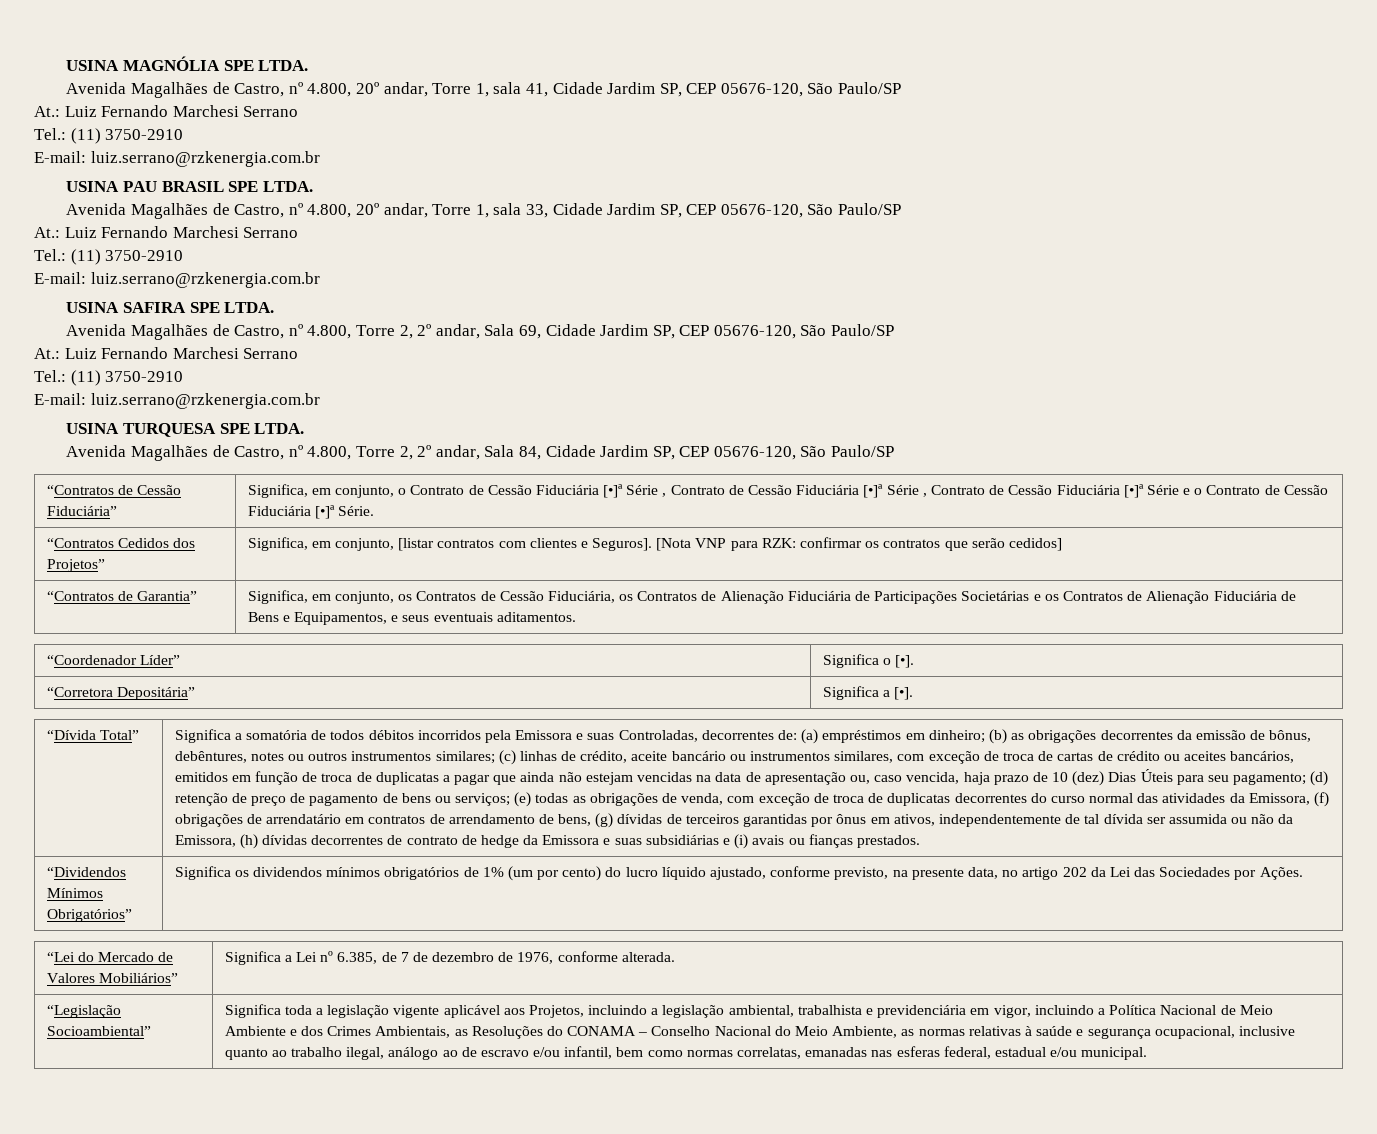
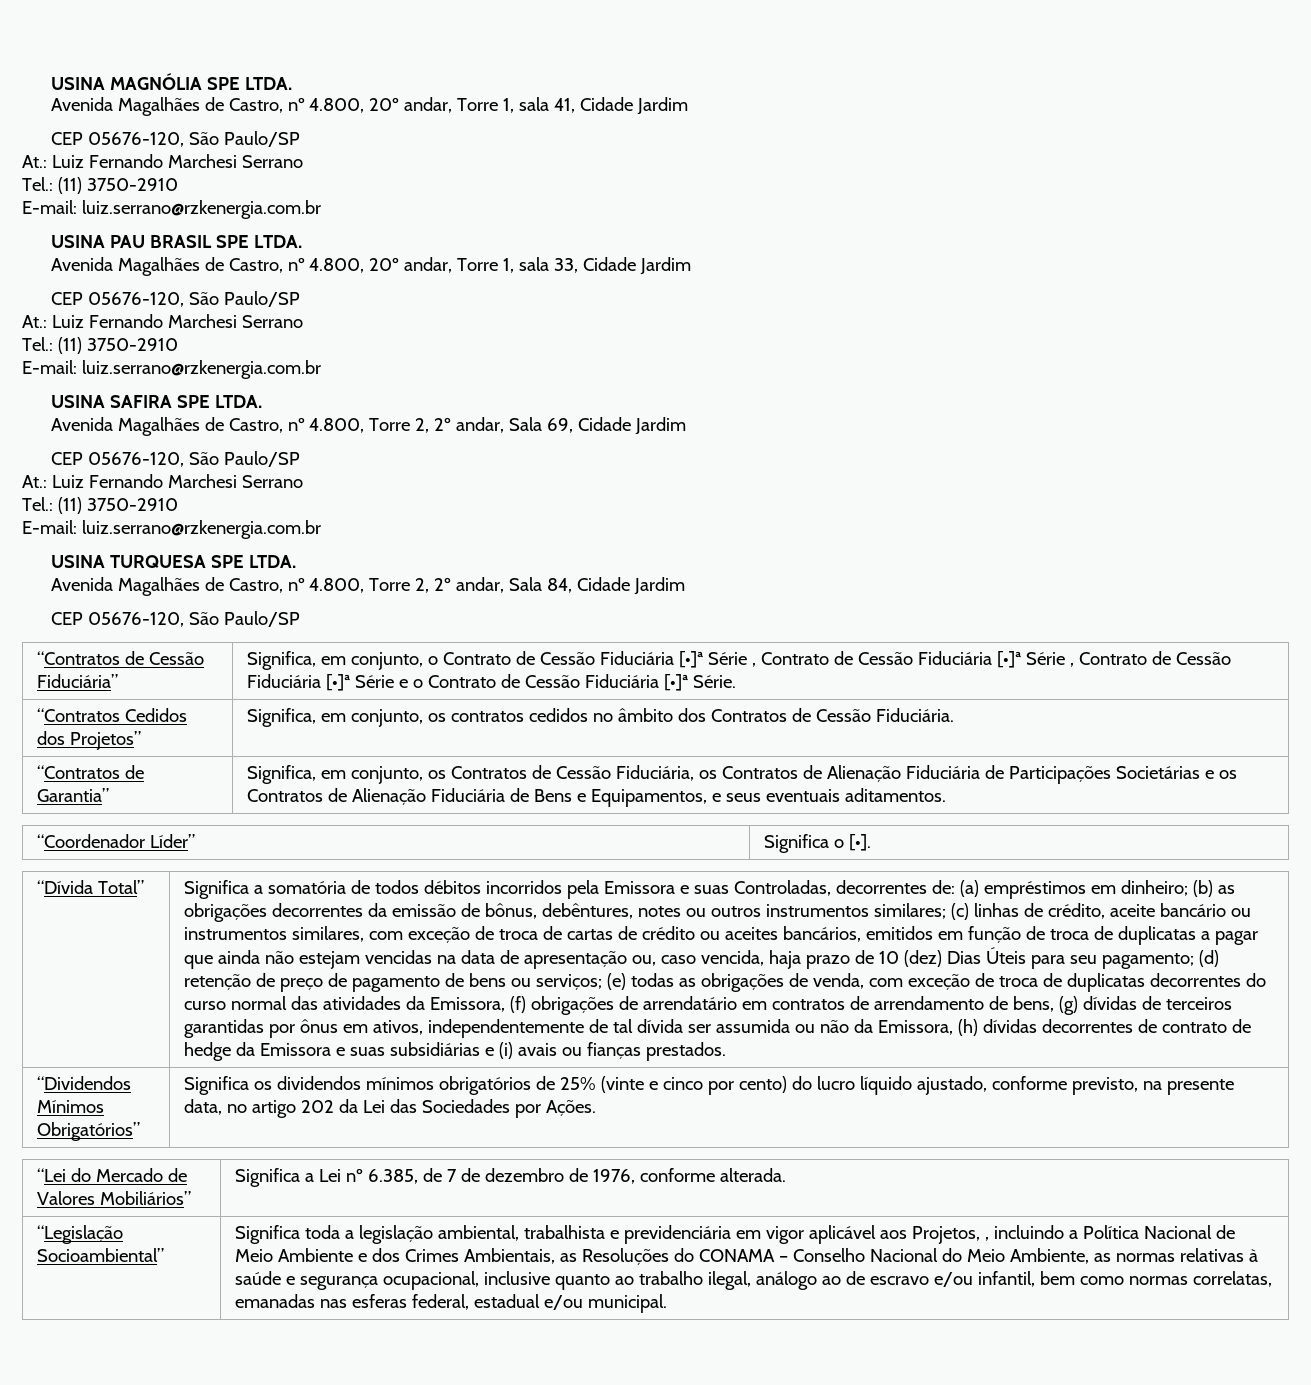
- Avenida Magalhães de Castro, nº 4.800, 20º andar, Torre 1, sala 41, Cidade Jardim SP, CEP 05676-120, São Paulo/SP
+ Avenida Magalhães de Castro, nº 4.800, 20º andar, Torre 1, sala 41, Cidade Jardim
+ CEP 05676-120, São Paulo/SP
- Avenida Magalhães de Castro, nº 4.800, 20º andar, Torre 1, sala 33, Cidade Jardim SP, CEP 05676-120, São Paulo/SP
+ Avenida Magalhães de Castro, nº 4.800, 20º andar, Torre 1, sala 33, Cidade Jardim
+ CEP 05676-120, São Paulo/SP
- Avenida Magalhães de Castro, nº 4.800, Torre 2, 2º andar, Sala 69, Cidade Jardim SP, CEP 05676-120, São Paulo/SP
+ Avenida Magalhães de Castro, nº 4.800, Torre 2, 2º andar, Sala 69, Cidade Jardim
+ CEP 05676-120, São Paulo/SP
- Avenida Magalhães de Castro, nº 4.800, Torre 2, 2º andar, Sala 84, Cidade Jardim SP, CEP 05676-120, São Paulo/SP
+ Avenida Magalhães de Castro, nº 4.800, Torre 2, 2º andar, Sala 84, Cidade Jardim
+ CEP 05676-120, São Paulo/SP
- “Contratos Cedidos dos Projetos” | Significa, em conjunto, [listar contratos com clientes e Seguros]. [Nota VNP para RZK: confirmar os contratos que serão cedidos]
+ “Contratos Cedidos dos Projetos” | Significa, em conjunto, os contratos cedidos no âmbito dos Contratos de Cessão Fiduciária.
- “Corretora Depositária” | Significa a [•].
- “Dividendos Mínimos Obrigatórios” | Significa os dividendos mínimos obrigatórios de 1% (um por cento) do lucro líquido ajustado, conforme previsto, na presente data, no artigo 202 da Lei das Sociedades por Ações.
+ “Dividendos Mínimos Obrigatórios” | Significa os dividendos mínimos obrigatórios de 25% (vinte e cinco por cento) do lucro líquido ajustado, conforme previsto, na presente data, no artigo 202 da Lei das Sociedades por Ações.
- Significa toda a legislação vigente aplicável aos Projetos, incluindo a legislação ambiental, trabalhista e previdenciária em vigor, incluindo a Política Nacional de Meio Ambiente e dos Crimes Ambientais, as Resoluções do CONAMA – Conselho Nacional do Meio Ambiente, as normas relativas à saúde e segurança ocupacional, inclusive quanto ao trabalho ilegal, análogo ao de escravo e/ou infantil, bem como normas correlatas, emanadas nas esferas federal, estadual e/ou municipal.
+ Significa toda a legislação ambiental, trabalhista e previdenciária em vigor aplicável aos Projetos, , incluindo a Política Nacional de Meio Ambiente e dos Crimes Ambientais, as Resoluções do CONAMA – Conselho Nacional do Meio Ambiente, as normas relativas à saúde e segurança ocupacional, inclusive quanto ao trabalho ilegal, análogo ao de escravo e/ou infantil, bem como normas correlatas, emanadas nas esferas federal, estadual e/ou municipal.

